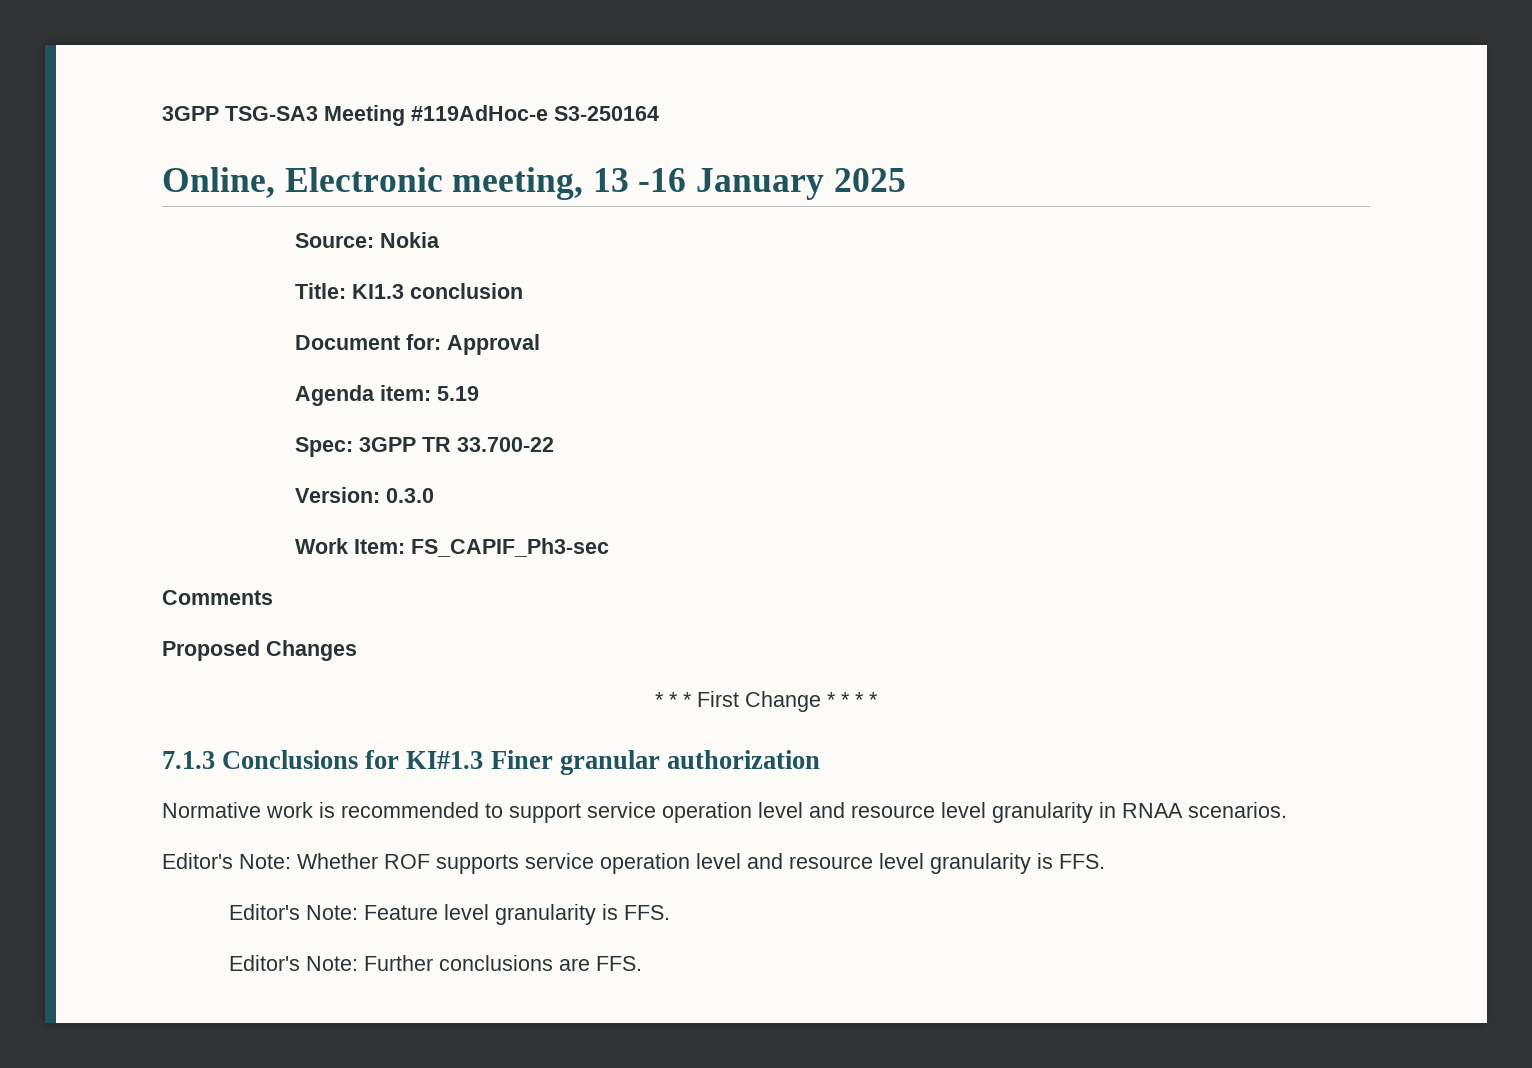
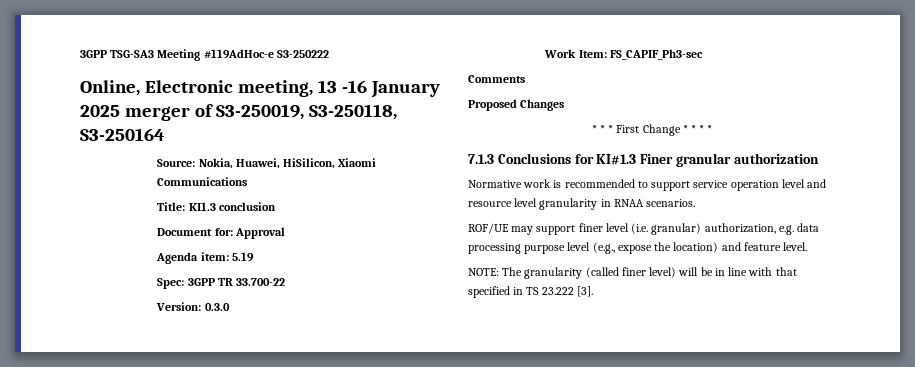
- 3GPP TSG-SA3 Meeting #119AdHoc-e S3-250164
+ 3GPP TSG-SA3 Meeting #119AdHoc-e S3-250222
- Online, Electronic meeting, 13 -16 January 2025
- Source: Nokia
+ Online, Electronic meeting, 13 -16 January 2025 merger of S3-250019, S3-250118, S3-250164
+ Source: Nokia, Huawei, HiSilicon, Xiaomi Communications
- Editor's Note: Whether ROF supports service operation level and resource level granularity is FFS.
- Editor's Note: Feature level granularity is FFS.
- Editor's Note: Further conclusions are FFS.
+ ROF/UE may support finer level (i.e. granular) authorization, e.g. data processing purpose level (e.g., expose the location) and feature level.
+ NOTE: The granularity (called finer level) will be in line with that specified in TS 23.222 [3].

